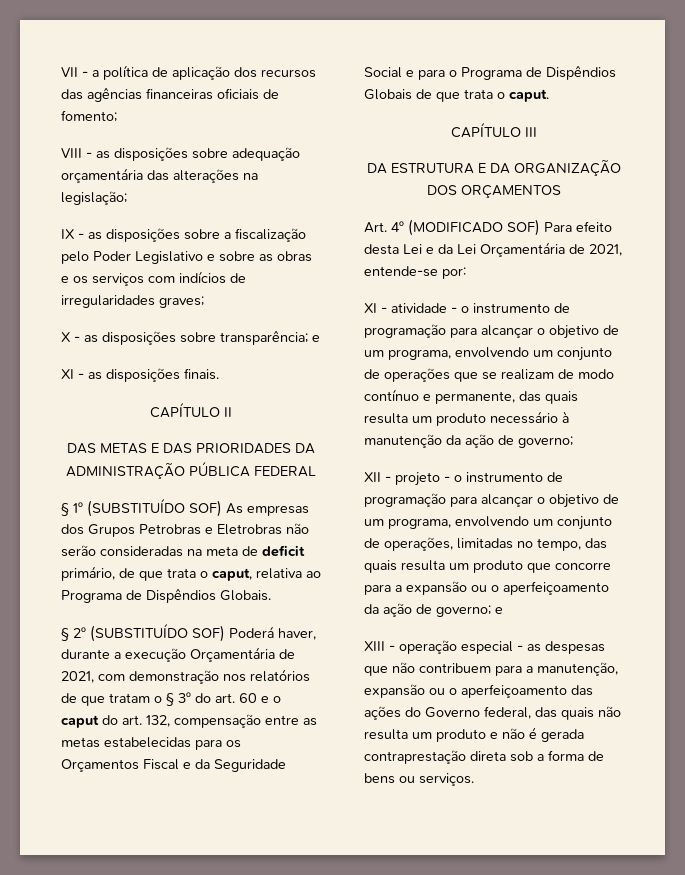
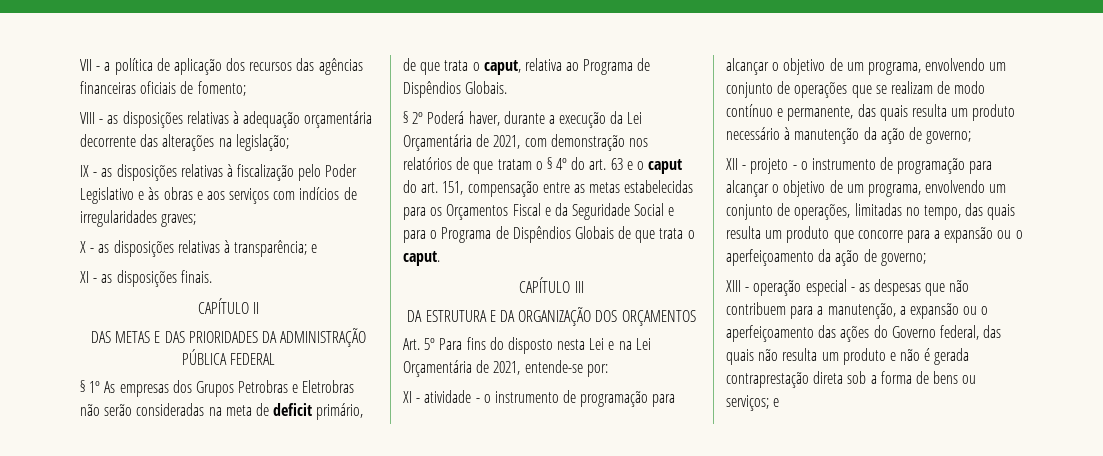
- VIII - as disposições sobre adequação orçamentária das alterações na legislação;
+ VIII - as disposições relativas à adequação orçamentária decorrente das alterações na legislação;
- IX - as disposições sobre a fiscalização pelo Poder Legislativo e sobre as obras e os serviços com indícios de irregularidades graves;
+ IX - as disposições relativas à fiscalização pelo Poder Legislativo e às obras e aos serviços com indícios de irregularidades graves;
- X - as disposições sobre transparência; e
+ X - as disposições relativas à transparência; e
- § 1º (SUBSTITUÍDO SOF) As empresas dos Grupos Petrobras e Eletrobras não serão consideradas na meta de deficit primário, de que trata o caput, relativa ao Programa de Dispêndios Globais.
+ § 1º As empresas dos Grupos Petrobras e Eletrobras não serão consideradas na meta de deficit primário, de que trata o caput, relativa ao Programa de Dispêndios Globais.
- § 2º (SUBSTITUÍDO SOF) Poderá haver, durante a execução Orçamentária de 2021, com demonstração nos relatórios de que tratam o § 3º do art. 60 e o caput do art. 132, compensação entre as metas estabelecidas para os Orçamentos Fiscal e da Seguridade Social e para o Programa de Dispêndios Globais de que trata o caput.
+ § 2º Poderá haver, durante a execução da Lei Orçamentária de 2021, com demonstração nos relatórios de que tratam o § 4º do art. 63 e o caput do art. 151, compensação entre as metas estabelecidas para os Orçamentos Fiscal e da Seguridade Social e para o Programa de Dispêndios Globais de que trata o caput.
- Art. 4º (MODIFICADO SOF) Para efeito desta Lei e da Lei Orçamentária de 2021, entende-se por:
+ Art. 5º Para fins do disposto nesta Lei e na Lei Orçamentária de 2021, entende-se por:
- XII - projeto - o instrumento de programação para alcançar o objetivo de um programa, envolvendo um conjunto de operações, limitadas no tempo, das quais resulta um produto que concorre para a expansão ou o aperfeiçoamento da ação de governo; e
+ XII - projeto - o instrumento de programação para alcançar o objetivo de um programa, envolvendo um conjunto de operações, limitadas no tempo, das quais resulta um produto que concorre para a expansão ou o aperfeiçoamento da ação de governo;
- XIII - operação especial - as despesas que não contribuem para a manutenção, expansão ou o aperfeiçoamento das ações do Governo federal, das quais não resulta um produto e não é gerada contraprestação direta sob a forma de bens ou serviços.
+ XIII - operação especial - as despesas que não contribuem para a manutenção, a expansão ou o aperfeiçoamento das ações do Governo federal, das quais não resulta um produto e não é gerada contraprestação direta sob a forma de bens ou serviços; e

